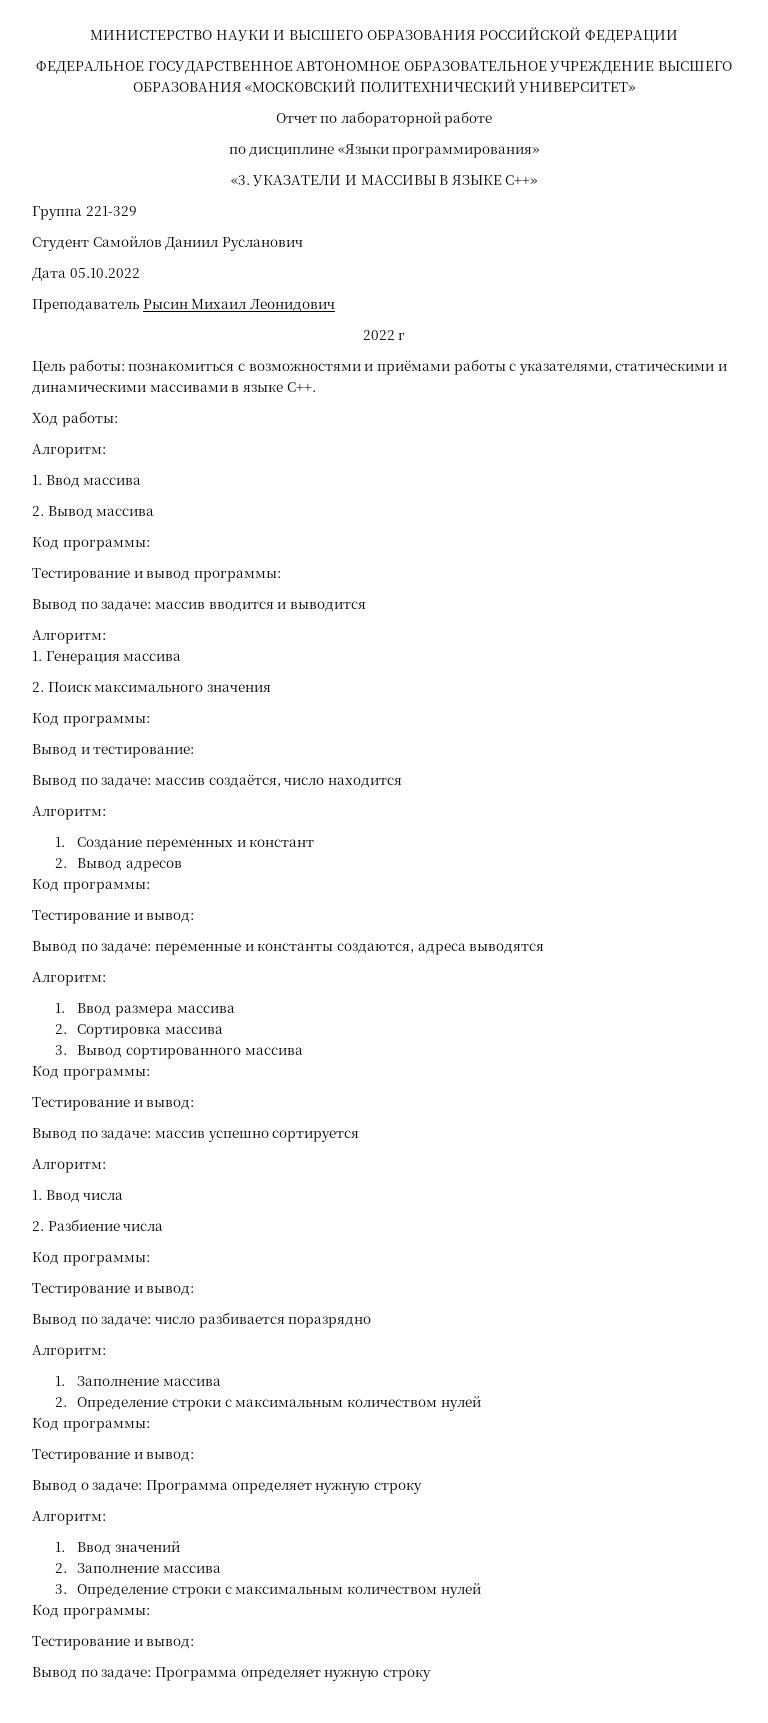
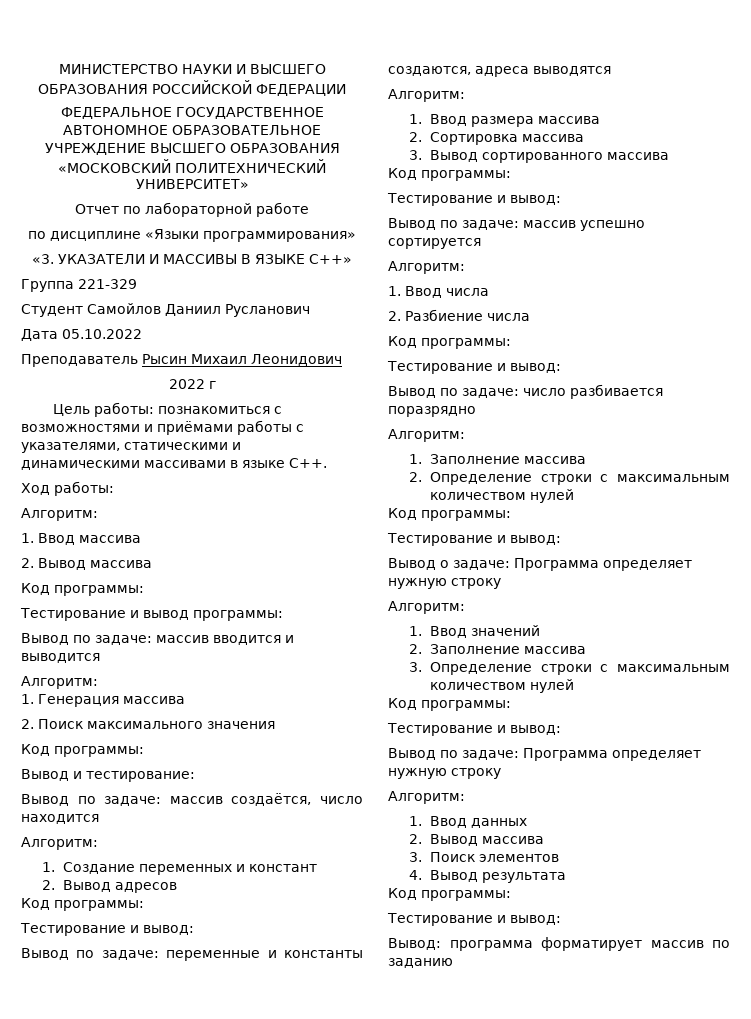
  Вывод по задаче: Программа определяет нужную строку
+ Алгоритм:
+ 1. Ввод данных
+ 2. Вывод массива
+ 3. Поиск элементов
+ 4. Вывод результата
+ Код программы:
+ Тестирование и вывод:
+ Вывод: программа форматирует массив по заданию

